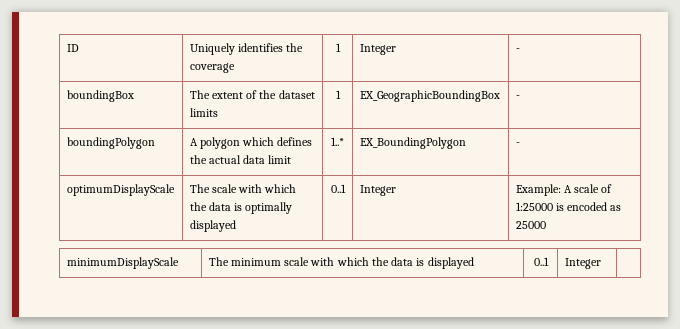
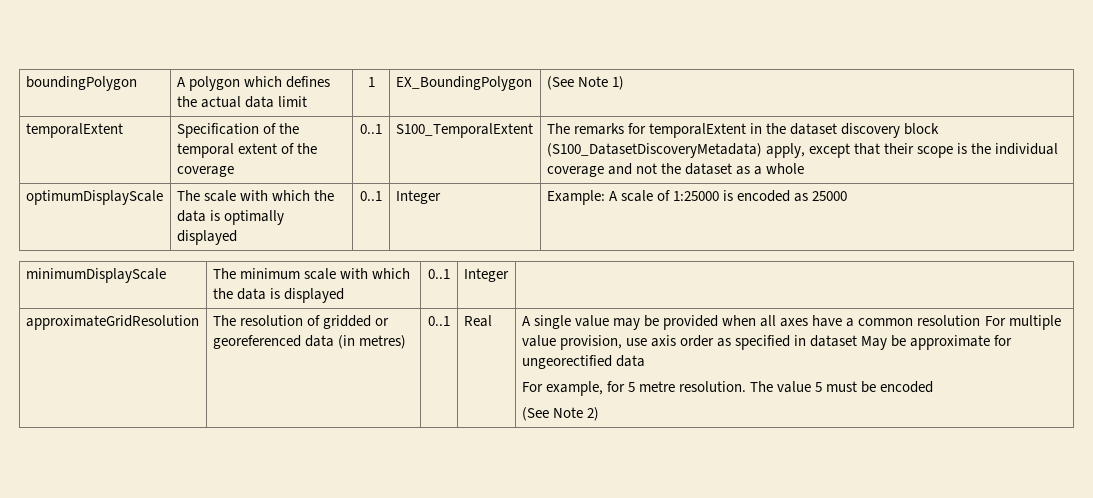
- ID | Uniquely identifies the coverage | 1 | Integer | -
- boundingBox | The extent of the dataset limits | 1 | EX_GeographicBoundingBox | -
- boundingPolygon | A polygon which defines the actual data limit | 1..* | EX_BoundingPolygon | -
+ boundingPolygon | A polygon which defines the actual data limit | 1 | EX_BoundingPolygon | (See Note 1)
+ temporalExtent | Specification of the temporal extent of the coverage | 0..1 | S100_TemporalExtent | The remarks for temporalExtent in the dataset discovery block (S100_DatasetDiscoveryMetadata) apply, except that their scope is the individual coverage and not the dataset as a whole
+ approximateGridResolution | The resolution of gridded or georeferenced data (in metres) | 0..1 | Real | A single value may be provided when all axes have a common resolution For multiple value provision, use axis order as specified in dataset May be approximate for ungeorectified data
+ For example, for 5 metre resolution. The value 5 must be encoded
+ (See Note 2)

